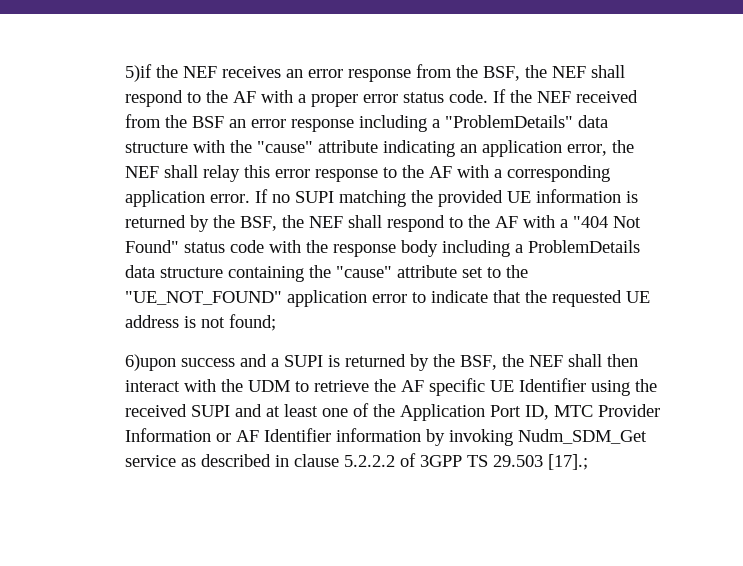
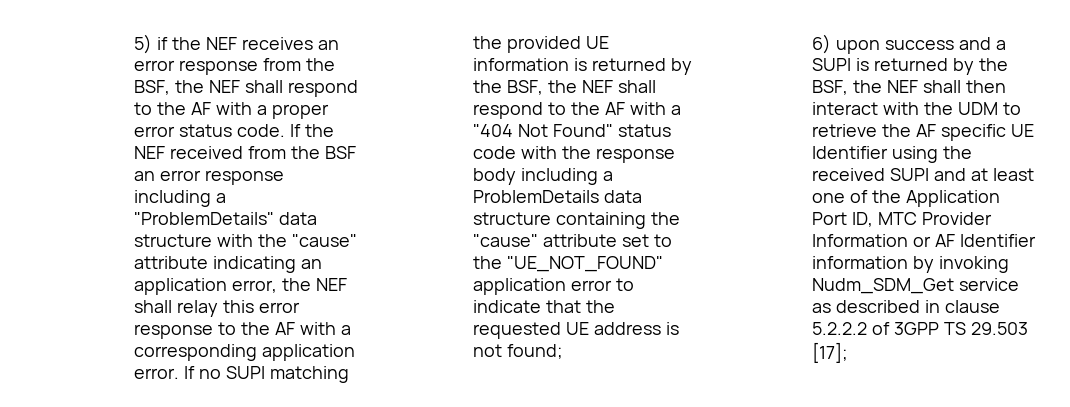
- 5)if the NEF receives an error response from the BSF, the NEF shall respond to the AF with a proper error status code.
+ 5) if the NEF receives an error response from the BSF, the NEF shall respond to the AF with a proper error status code.
- 6)upon success and a SUPI is returned by the BSF, the NEF shall then interact with the UDM to retrieve the AF specific UE Identifier using the received SUPI and at least one of the Application Port ID, MTC Provider Information or AF Identifier information by invoking Nudm_SDM_Get service as described in clause 5.2.2.2 of 3GPP TS 29.503 [17].;
+ 6) upon success and a SUPI is returned by the BSF, the NEF shall then interact with the UDM to retrieve the AF specific UE Identifier using the received SUPI and at least one of the Application Port ID, MTC Provider Information or AF Identifier information by invoking Nudm_SDM_Get service as described in clause 5.2.2.2 of 3GPP TS 29.503 [17];

